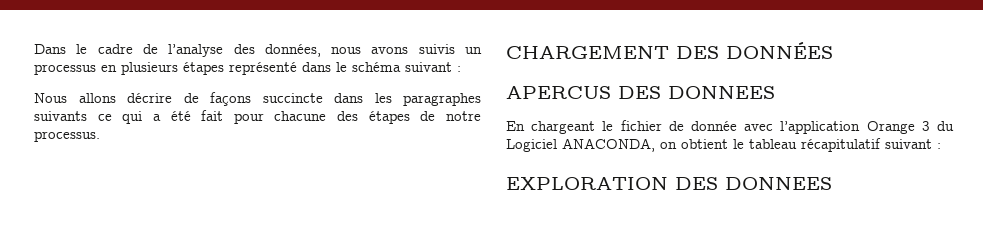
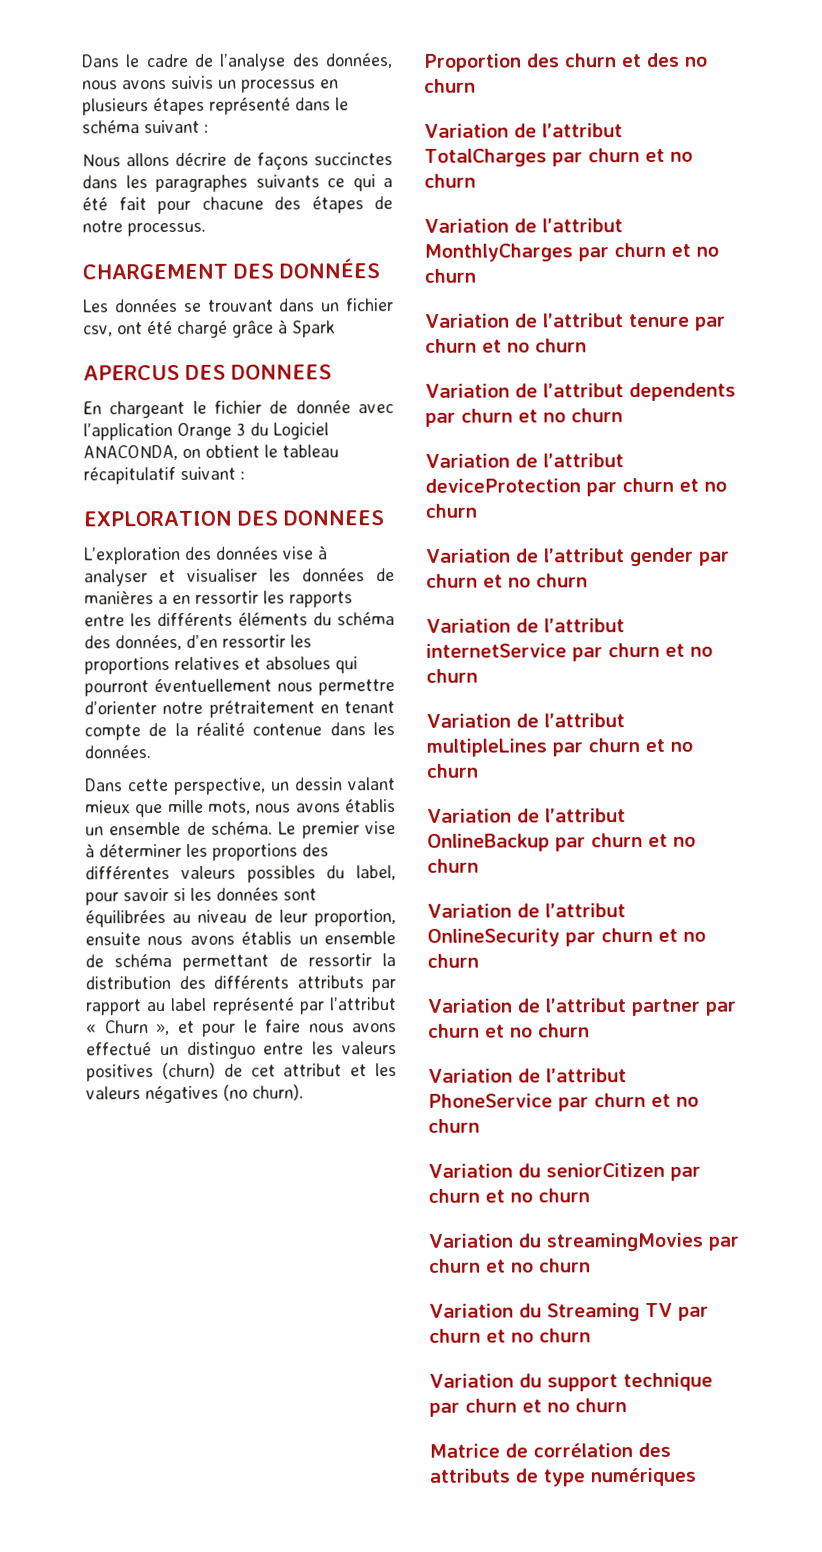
- Nous allons décrire de façons succincte dans les paragraphes suivants ce qui a été fait pour chacune des étapes de notre processus.
+ Nous allons décrire de façons succinctes dans les paragraphes suivants ce qui a été fait pour chacune des étapes de notre processus.
+ Les données se trouvant dans un fichier csv, ont été chargé grâce à Spark
+ L’exploration des données vise à analyser et visualiser les données de manières a en ressortir les rapports entre les différents éléments du schéma des données, d’en ressortir les proportions relatives et absolues qui pourront éventuellement nous permettre d’orienter notre prétraitement en tenant compte de la réalité contenue dans les données.
+ Dans cette perspective, un dessin valant mieux que mille mots, nous avons établis un ensemble de schéma. Le premier vise à déterminer les proportions des différentes valeurs possibles du label, pour savoir si les données sont équilibrées au niveau de leur proportion, ensuite nous avons établis un ensemble de schéma permettant de ressortir la distribution des différents attributs par rapport au label représenté par l’attribut « Churn », et pour le faire nous avons effectué un distinguo entre les valeurs positives (churn) de cet attribut et les valeurs négatives (no churn).
+ Proportion des churn et des no churn
+ Variation de l’attribut TotalCharges par churn et no churn
+ Variation de l’attribut MonthlyCharges par churn et no churn
+ Variation de l’attribut tenure par churn et no churn
+ Variation de l’attribut dependents par churn et no churn
+ Variation de l’attribut deviceProtection par churn et no churn
+ Variation de l’attribut gender par churn et no churn
+ Variation de l’attribut internetService par churn et no churn
+ Variation de l’attribut multipleLines par churn et no churn
+ Variation de l’attribut OnlineBackup par churn et no churn
+ Variation de l’attribut OnlineSecurity par churn et no churn
+ Variation de l’attribut partner par churn et no churn
+ Variation de l’attribut PhoneService par churn et no churn
+ Variation du seniorCitizen par churn et no churn
+ Variation du streamingMovies par churn et no churn
+ Variation du Streaming TV par churn et no churn
+ Variation du support technique par churn et no churn
+ Matrice de corrélation des attributs de type numériques

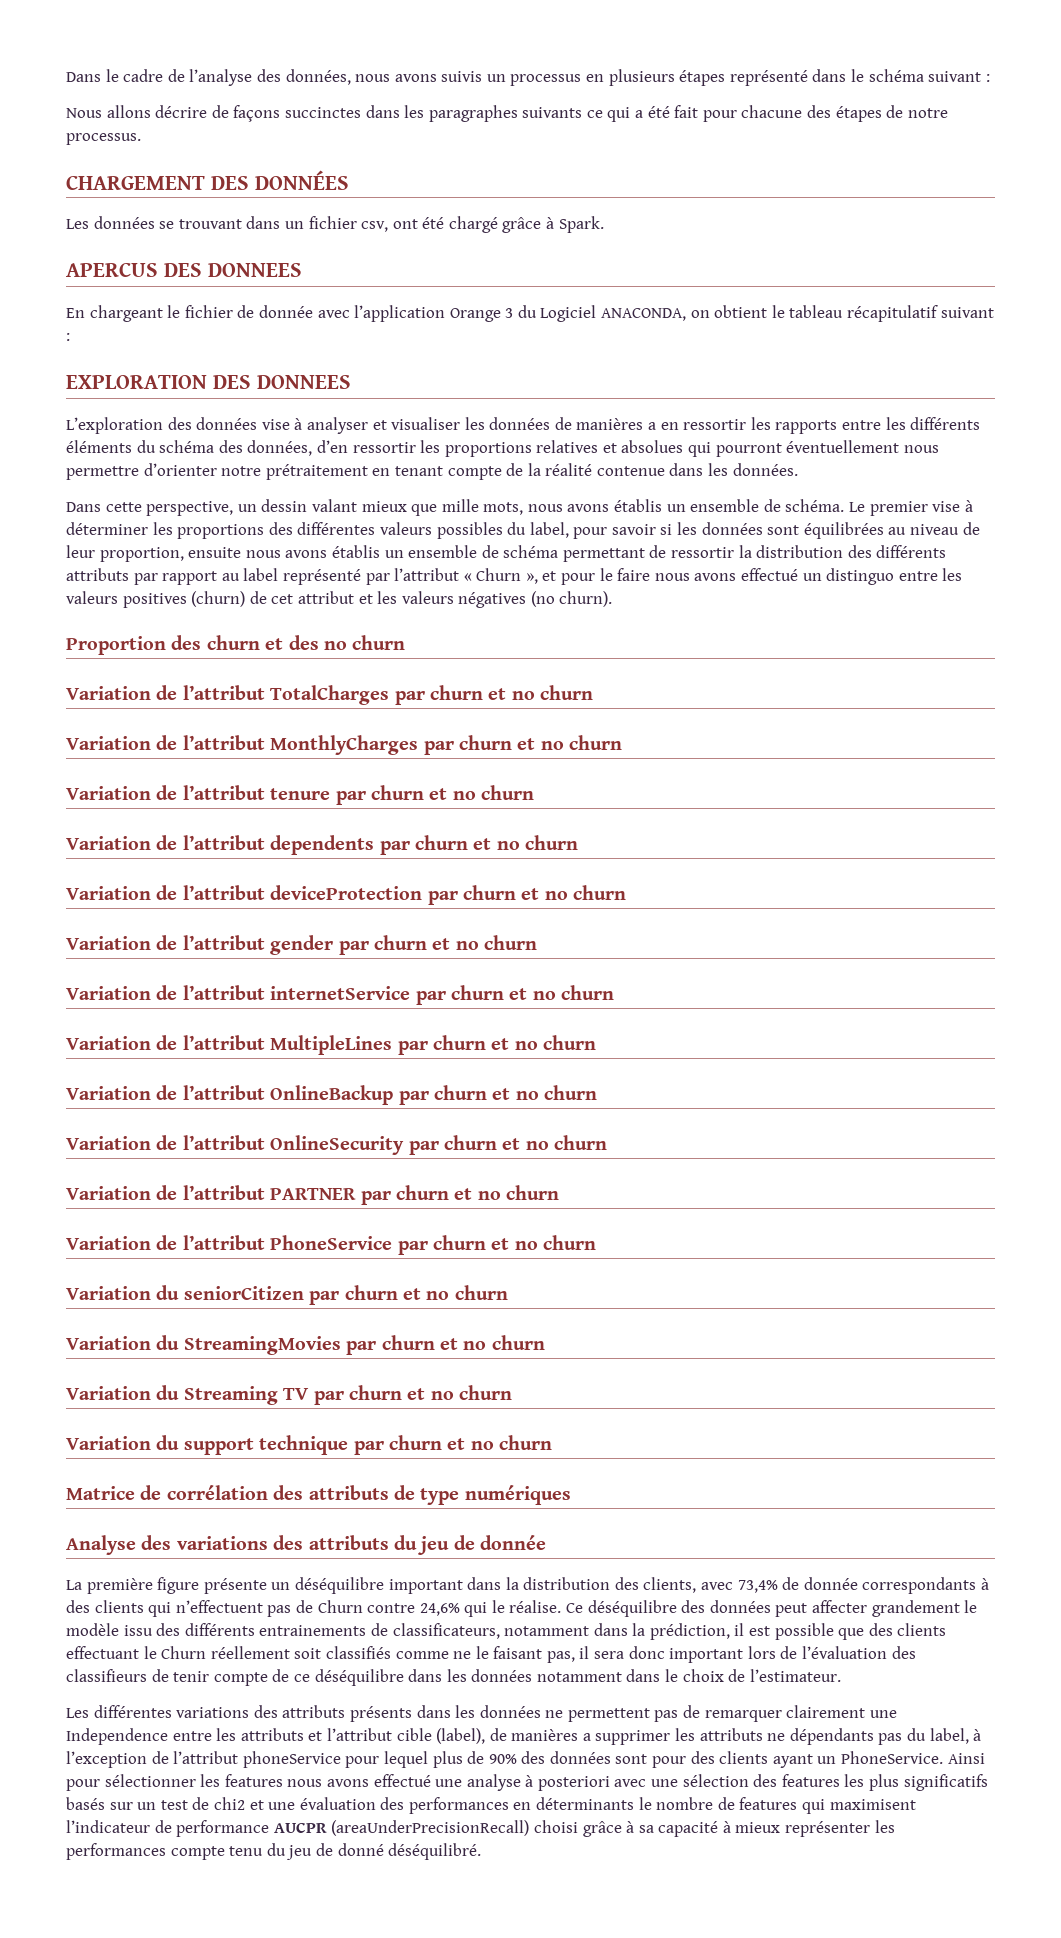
- Les données se trouvant dans un fichier csv, ont été chargé grâce à Spark
+ Les données se trouvant dans un fichier csv, ont été chargé grâce à Spark.
- Variation de l’attribut multipleLines par churn et no churn
+ Variation de l’attribut MultipleLines par churn et no churn
- Variation de l’attribut partner par churn et no churn
+ Variation de l’attribut PARTNER par churn et no churn
- Variation du streamingMovies par churn et no churn
+ Variation du StreamingMovies par churn et no churn
+ Analyse des variations des attributs du jeu de donnée
+ La première figure présente un déséquilibre important dans la distribution des clients, avec 73,4% de donnée correspondants à des clients qui n’effectuent pas de Churn contre 24,6% qui le réalise. Ce déséquilibre des données peut affecter grandement le modèle issu des différents entrainements de classificateurs, notamment dans la prédiction, il est possible que des clients effectuant le Churn réellement soit classifiés comme ne le faisant pas, il sera donc important lors de l’évaluation des classifieurs de tenir compte de ce déséquilibre dans les données notamment dans le choix de l’estimateur.
+ Les différentes variations des attributs présents dans les données ne permettent pas de remarquer clairement une Independence entre les attributs et l’attribut cible (label), de manières a supprimer les attributs ne dépendants pas du label, à l’exception de l’attribut phoneService pour lequel plus de 90% des données sont pour des clients ayant un PhoneService. Ainsi pour sélectionner les features nous avons effectué une analyse à posteriori avec une sélection des features les plus significatifs basés sur un test de chi2 et une évaluation des performances en déterminants le nombre de features qui maximisent l’indicateur de performance AUCPR (areaUnderPrecisionRecall) choisi grâce à sa capacité à mieux représenter les performances compte tenu du jeu de donné déséquilibré.

